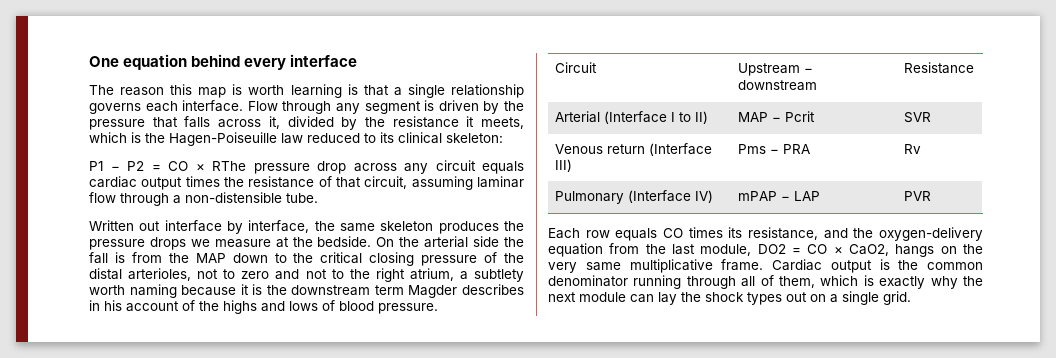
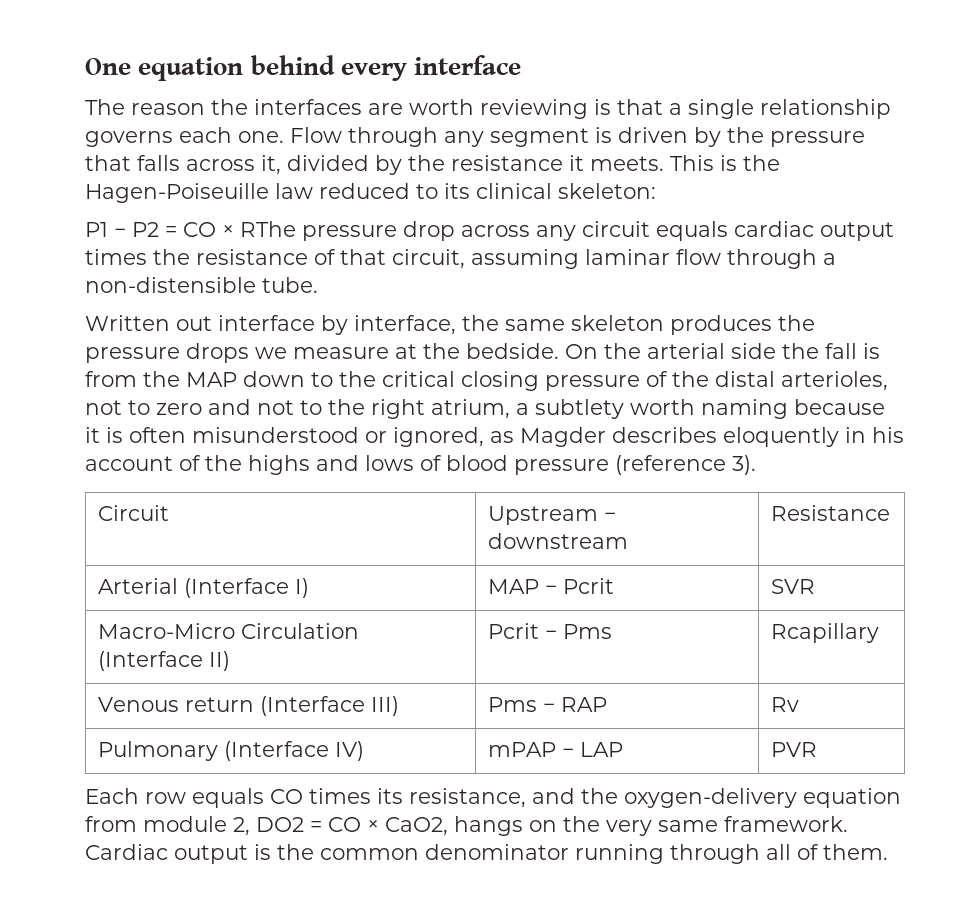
- The reason this map is worth learning is that a single relationship governs each interface.
+ The reason the interfaces are worth reviewing is that a single relationship governs each one.
- Flow through any segment is driven by the pressure that falls across it, divided by the resistance it meets, which is the Hagen-Poiseuille law reduced to its clinical skeleton:
+ Flow through any segment is driven by the pressure that falls across it, divided by the resistance it meets. This is the Hagen-Poiseuille law reduced to its clinical skeleton:
- On the arterial side the fall is from the MAP down to the critical closing pressure of the distal arterioles, not to zero and not to the right atrium, a subtlety worth naming because it is the downstream term Magder describes in his account of the highs and lows of blood pressure.
+ On the arterial side the fall is from the MAP down to the critical closing pressure of the distal arterioles, not to zero and not to the right atrium, a subtlety worth naming because it is often misunderstood or ignored, as Magder describes eloquently in his account of the highs and lows of blood pressure (reference 3).
- Arterial (Interface I to II) | MAP − Pcrit | SVR
+ Arterial (Interface I) | MAP − Pcrit | SVR
+ Macro-Micro Circulation (Interface II) | Pcrit − Pms | Rcapillary
- Venous return (Interface III) | Pms − PRA | Rv
+ Venous return (Interface III) | Pms − RAP | Rv
- Each row equals CO times its resistance, and the oxygen-delivery equation from the last module, DO2 = CO × CaO2, hangs on the very same multiplicative frame.
+ Each row equals CO times its resistance, and the oxygen-delivery equation from module 2, DO2 = CO × CaO2, hangs on the very same framework.
- Cardiac output is the common denominator running through all of them, which is exactly why the next module can lay the shock types out on a single grid.
+ Cardiac output is the common denominator running through all of them.

